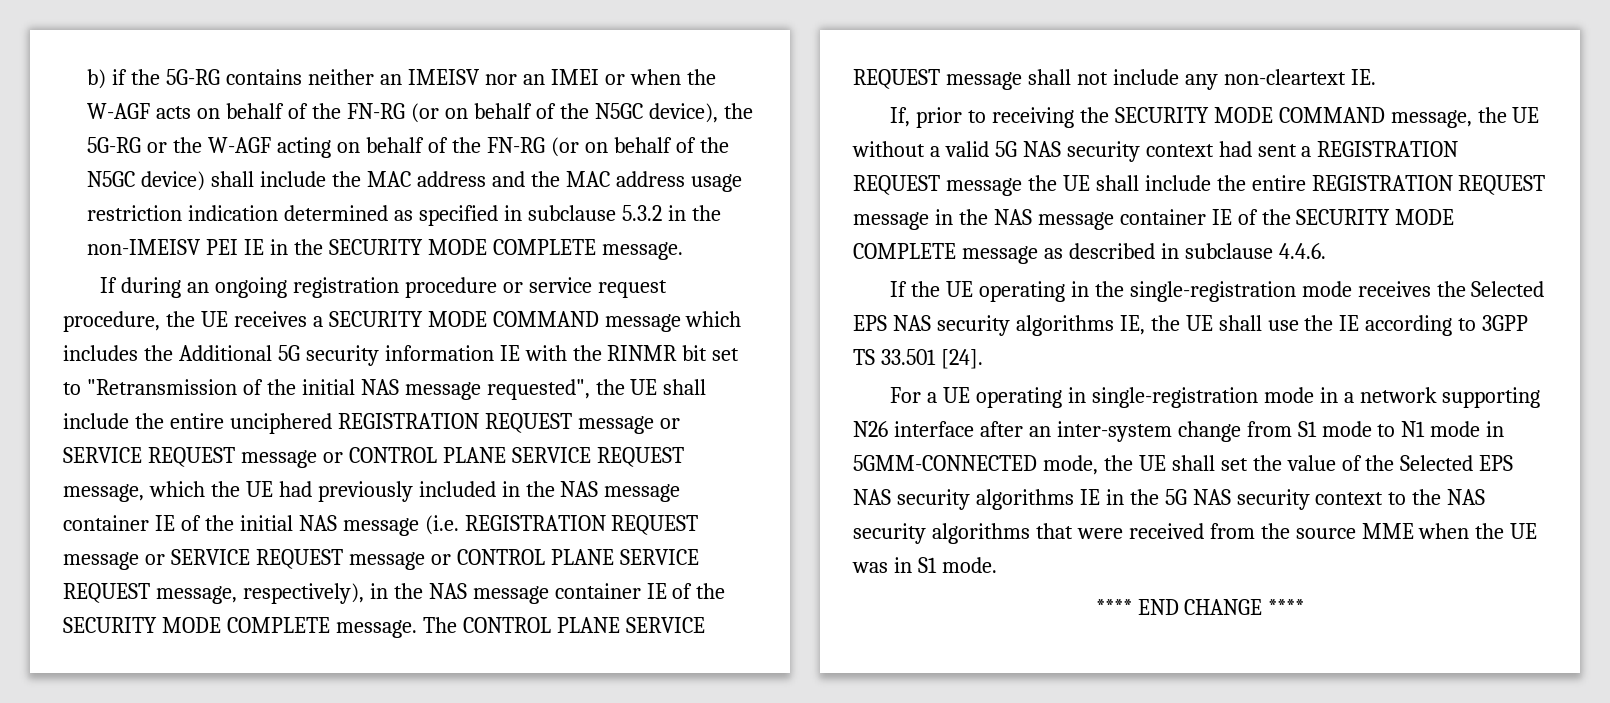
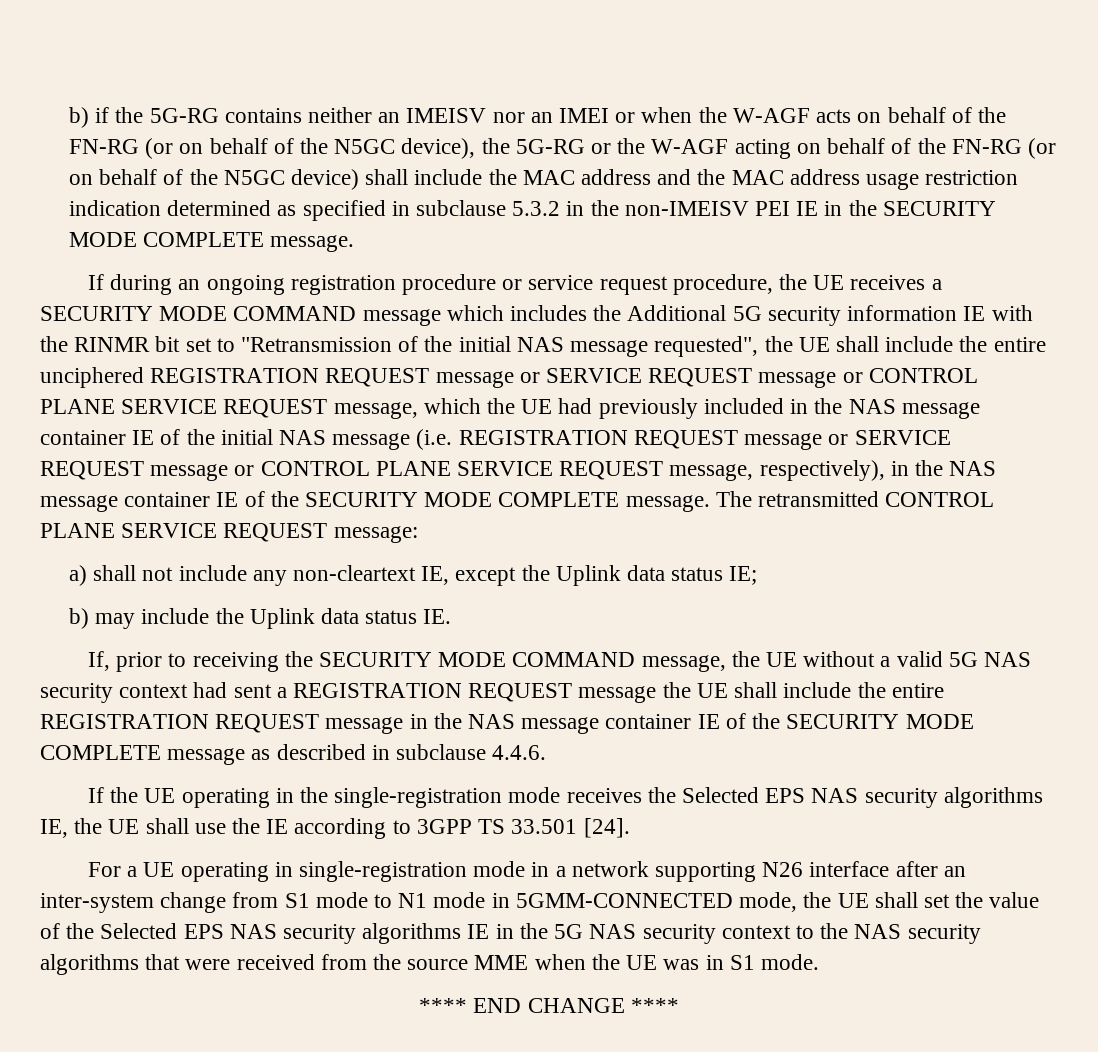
- The CONTROL PLANE SERVICE REQUEST message shall not include any non-cleartext IE.
+ The retransmitted CONTROL PLANE SERVICE REQUEST message:
+ a) shall not include any non-cleartext IE, except the Uplink data status IE;
+ b) may include the Uplink data status IE.

